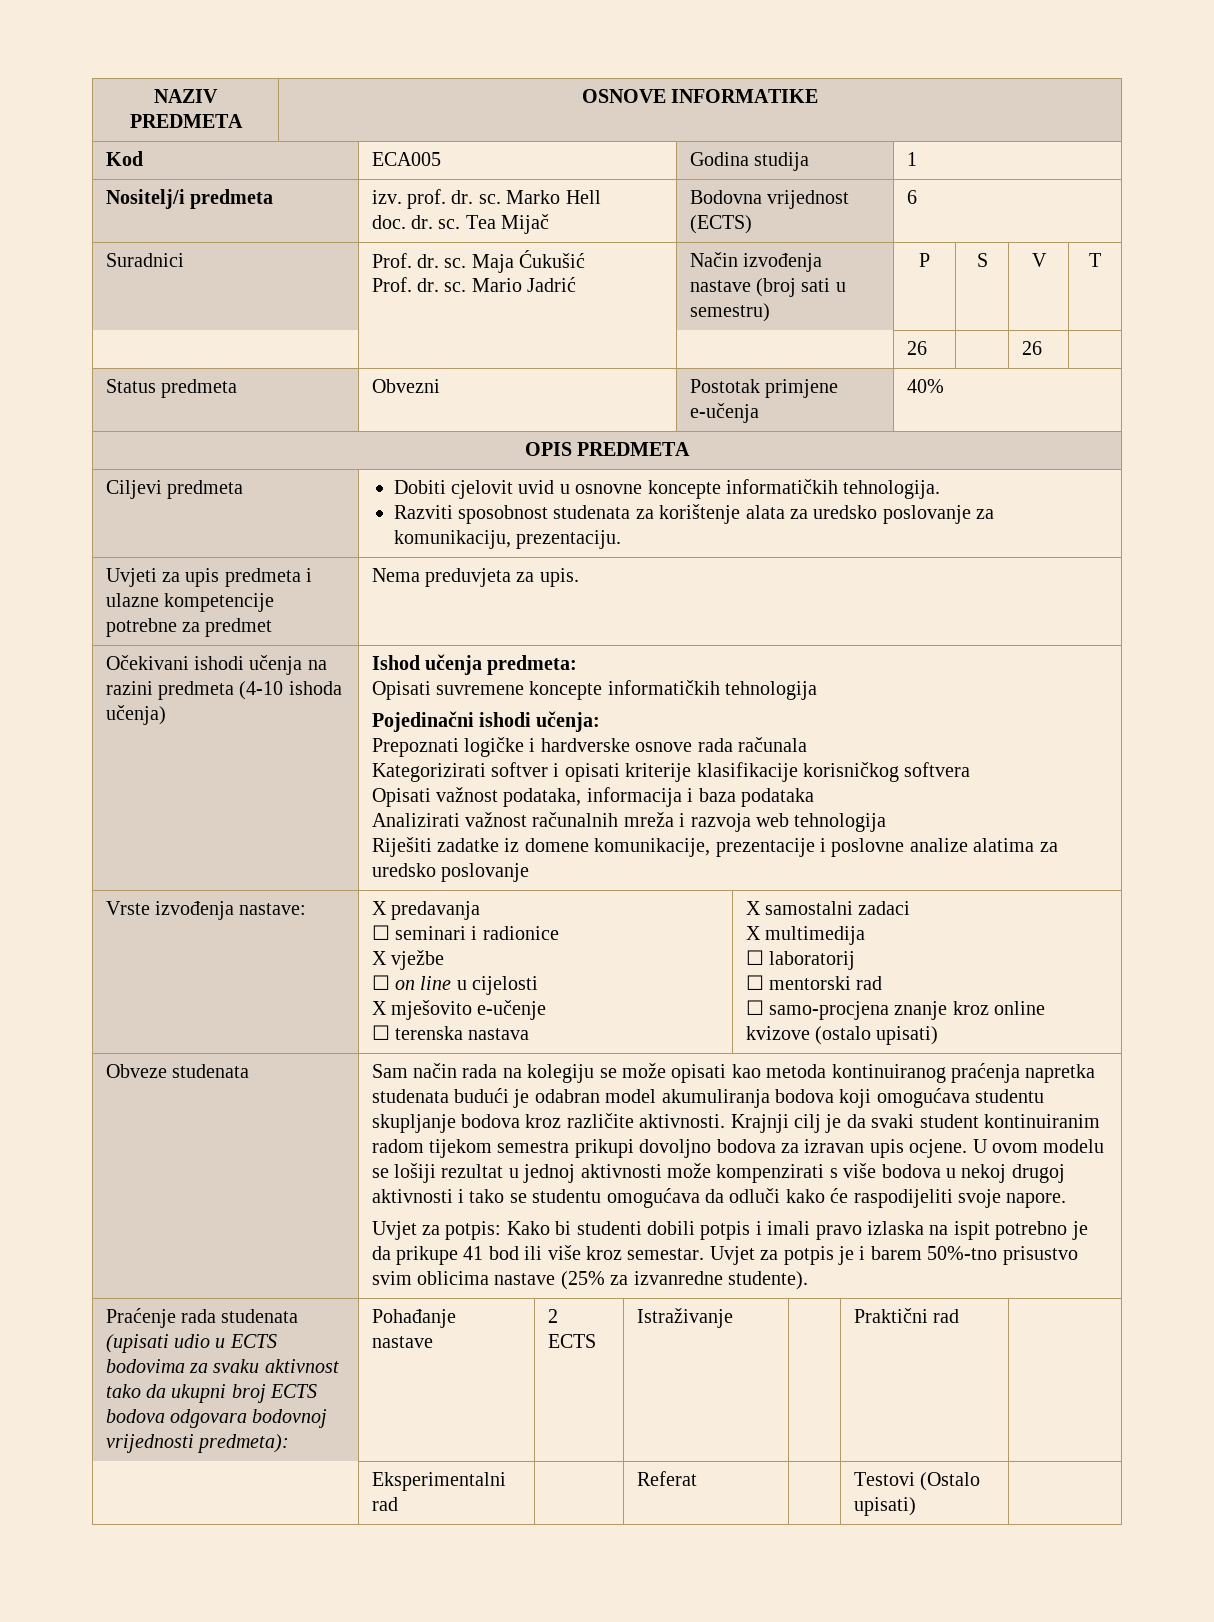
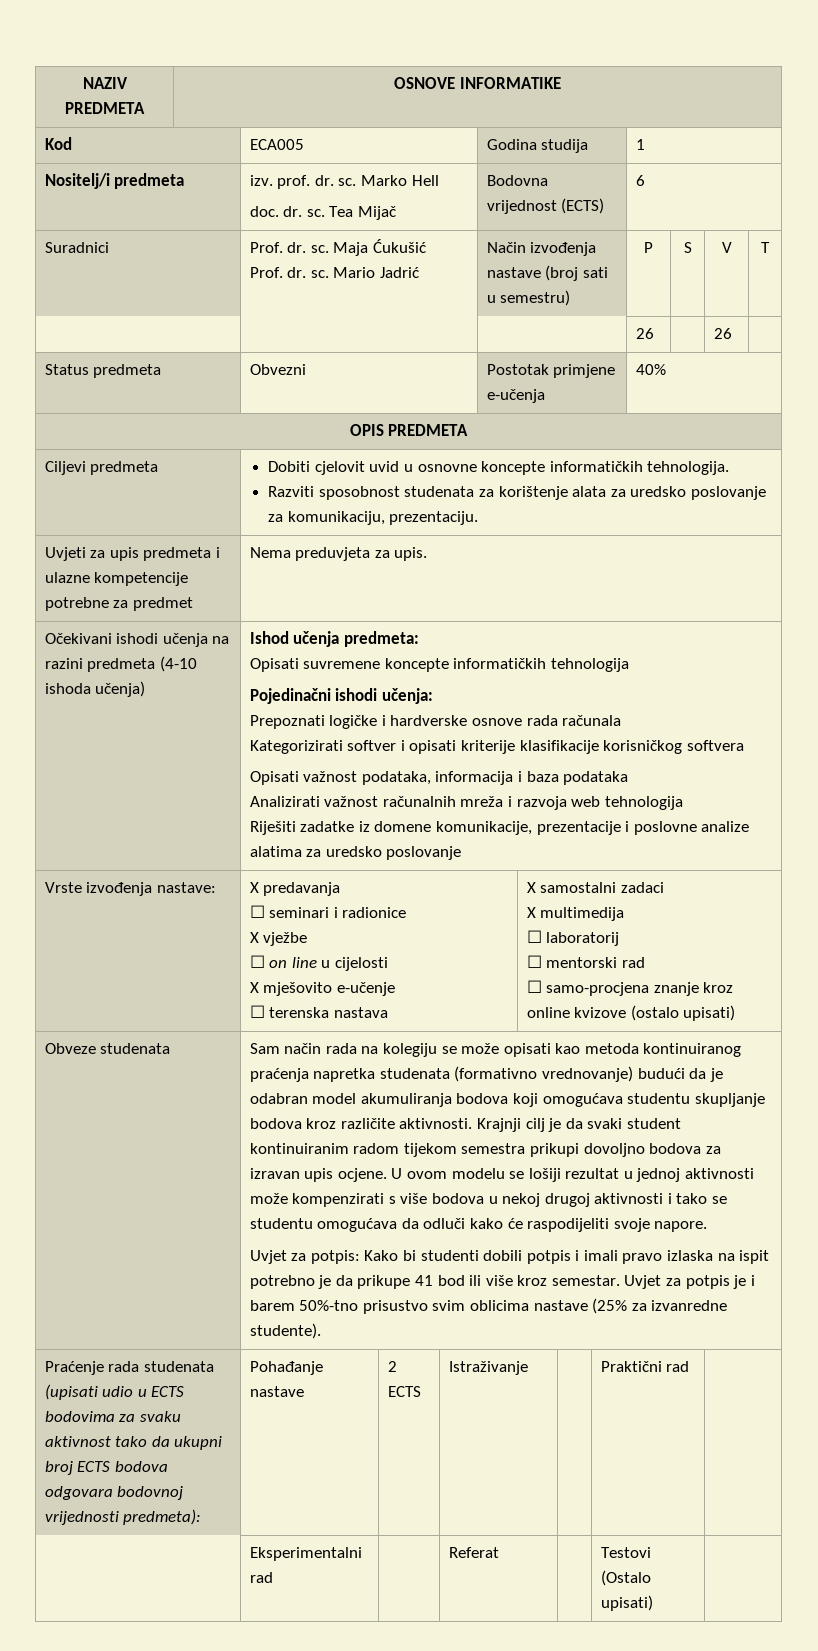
- Sam način rada na kolegiju se može opisati kao metoda kontinuiranog praćenja napretka studenata budući je odabran model akumuliranja bodova koji omogućava studentu skupljanje bodova kroz različite aktivnosti.
+ Sam način rada na kolegiju se može opisati kao metoda kontinuiranog praćenja napretka studenata (formativno vrednovanje) budući da je odabran model akumuliranja bodova koji omogućava studentu skupljanje bodova kroz različite aktivnosti.

